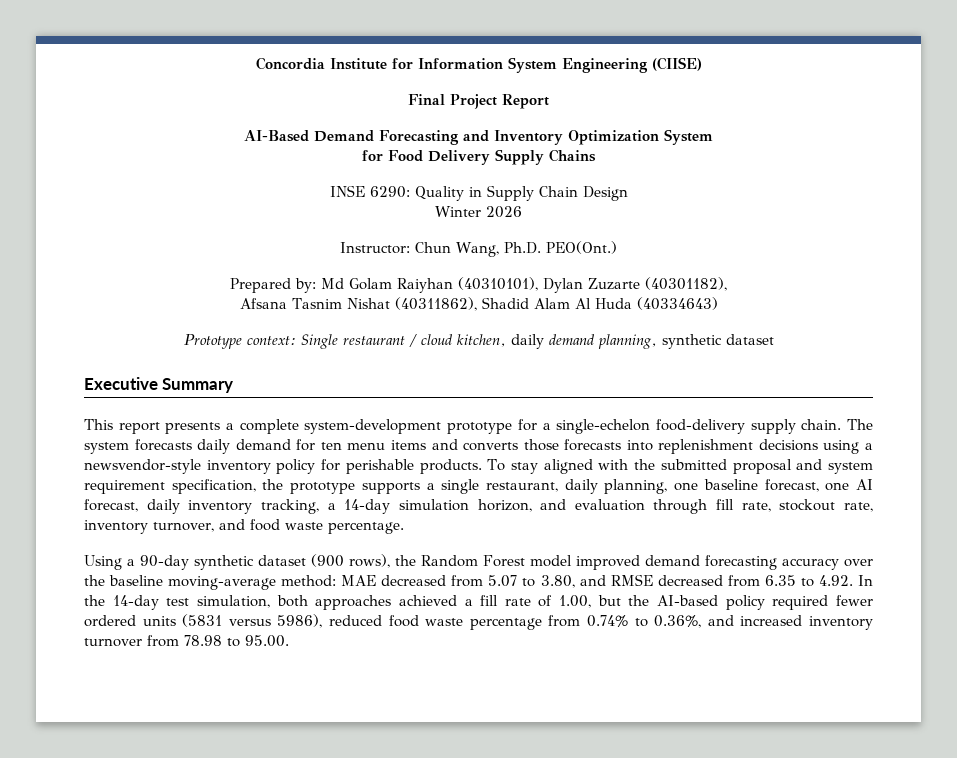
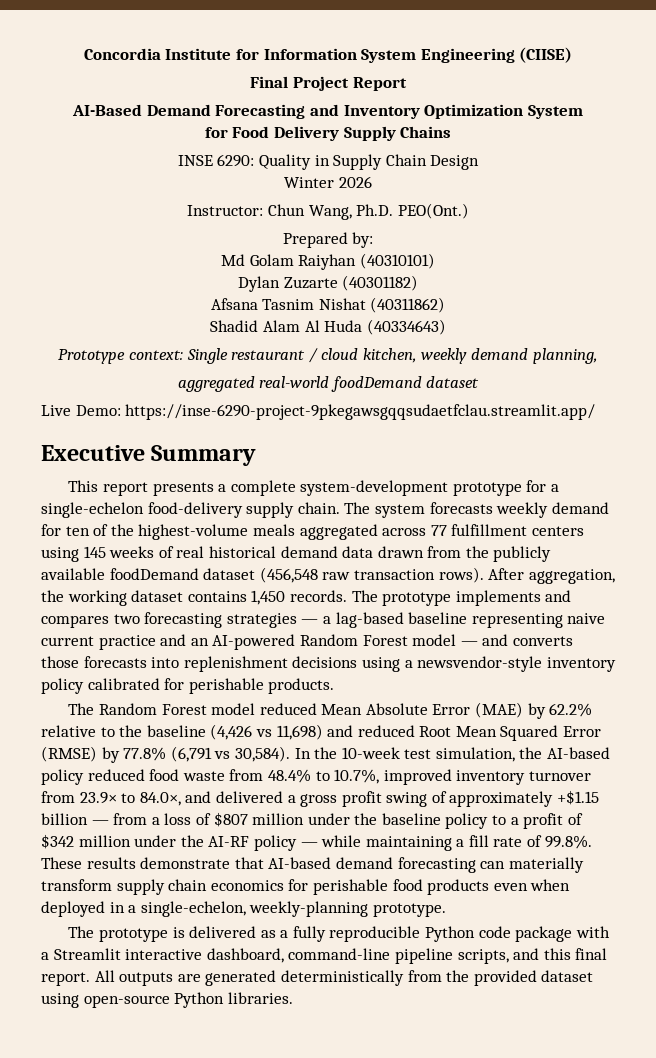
- Prepared by: Md Golam Raiyhan (40310101), Dylan Zuzarte (40301182),
+ Prepared by:
+ Md Golam Raiyhan (40310101)
+ Dylan Zuzarte (40301182)
- Afsana Tasnim Nishat (40311862), Shadid Alam Al Huda (40334643)
+ Afsana Tasnim Nishat (40311862)
+ Shadid Alam Al Huda (40334643)
- Prototype context: Single restaurant / cloud kitchen, daily demand planning, synthetic dataset
+ Prototype context: Single restaurant / cloud kitchen, weekly demand planning,
+ aggregated real-world foodDemand dataset
+ Live Demo: https://inse-6290-project-9pkegawsgqqsudaetfclau.streamlit.app/
- The system forecasts daily demand for ten menu items and converts those forecasts into replenishment decisions using a newsvendor-style inventory policy for perishable products. To stay aligned with the submitted proposal and system requirement specification, the prototype supports a single restaurant, daily planning, one baseline forecast, one AI forecast, daily inventory tracking, a 14-day simulation horizon, and evaluation through fill rate, stockout rate, inventory turnover, and food waste percentage.
- Using a 90-day synthetic dataset (900 rows), the Random Forest model improved demand forecasting accuracy over the baseline moving-average method: MAE decreased from 5.07 to 3.80, and RMSE decreased from 6.35 to 4.92. In the 14-day test simulation, both approaches achieved a fill rate of 1.00, but the AI-based policy required fewer ordered units (5831 versus 5986), reduced food waste percentage from 0.74% to 0.36%, and increased inventory turnover from 78.98 to 95.00.
+ The system forecasts weekly demand for ten of the highest-volume meals aggregated across 77 fulfillment centers using 145 weeks of real historical demand data drawn from the publicly available foodDemand dataset (456,548 raw transaction rows). After aggregation, the working dataset contains 1,450 records. The prototype implements and compares two forecasting strategies — a lag-based baseline representing naive current practice and an AI-powered Random Forest model — and converts those forecasts into replenishment decisions using a newsvendor-style inventory policy calibrated for perishable products.
+ The Random Forest model reduced Mean Absolute Error (MAE) by 62.2% relative to the baseline (4,426 vs 11,698) and reduced Root Mean Squared Error (RMSE) by 77.8% (6,791 vs 30,584). In the 10-week test simulation, the AI-based policy reduced food waste from 48.4% to 10.7%, improved inventory turnover from 23.9× to 84.0×, and delivered a gross profit swing of approximately +$1.15 billion — from a loss of $807 million under the baseline policy to a profit of $342 million under the AI-RF policy — while maintaining a fill rate of 99.8%. These results demonstrate that AI-based demand forecasting can materially transform supply chain economics for perishable food products even when deployed in a single-echelon, weekly-planning prototype.
+ The prototype is delivered as a fully reproducible Python code package with a Streamlit interactive dashboard, command-line pipeline scripts, and this final report. All outputs are generated deterministically from the provided dataset using open-source Python libraries.

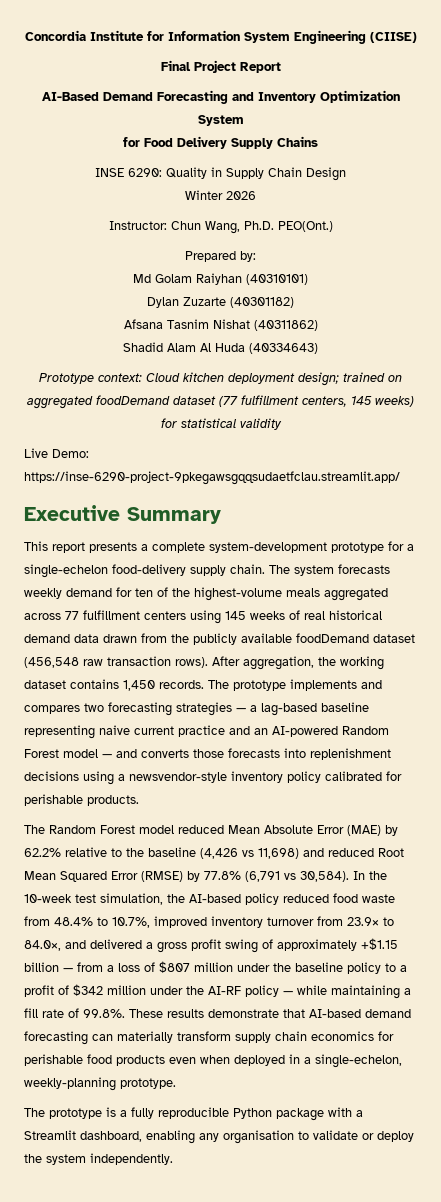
- Prototype context: Single restaurant / cloud kitchen, weekly demand planning,
- aggregated real-world foodDemand dataset
+ Prototype context: Cloud kitchen deployment design; trained on aggregated foodDemand dataset (77 fulfillment centers, 145 weeks) for statistical validity
- The prototype is delivered as a fully reproducible Python code package with a Streamlit interactive dashboard, command-line pipeline scripts, and this final report. All outputs are generated deterministically from the provided dataset using open-source Python libraries.
+ The prototype is a fully reproducible Python package with a Streamlit dashboard, enabling any organisation to validate or deploy the system independently.

